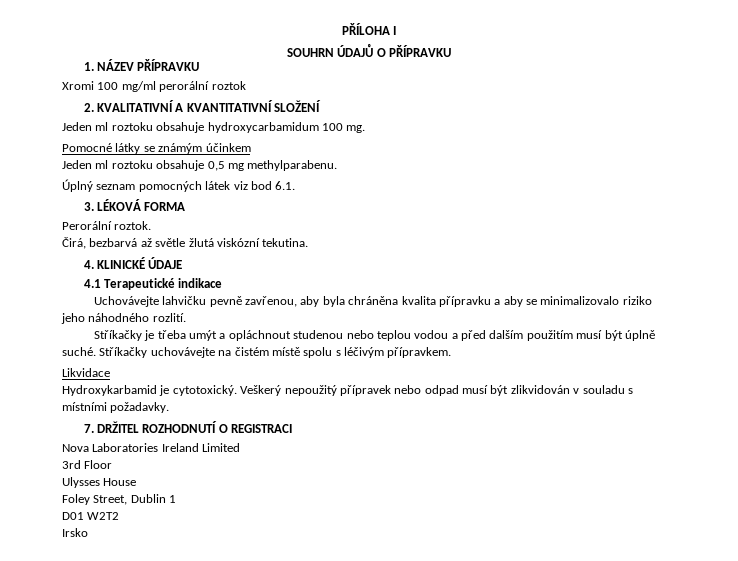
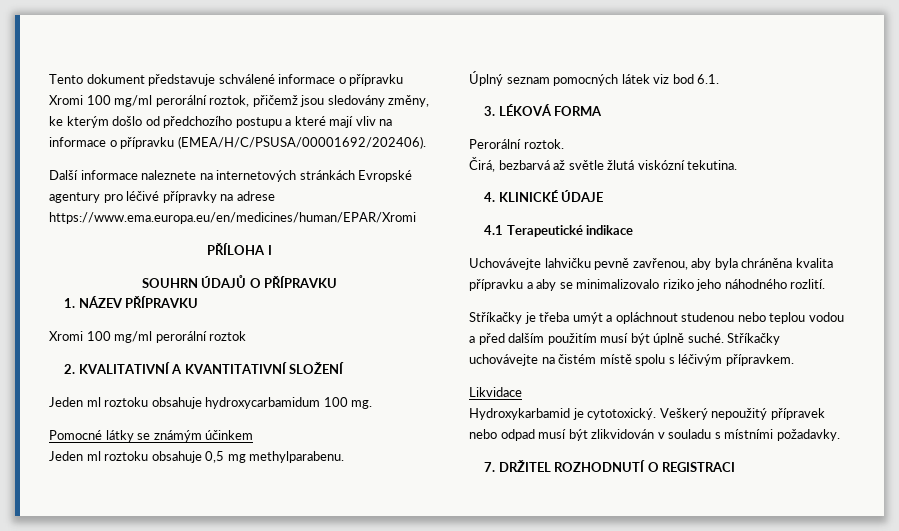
+ Tento dokument představuje schválené informace o přípravku Xromi 100 mg/ml perorální roztok, přičemž jsou sledovány změny, ke kterým došlo od předchozího postupu a které mají vliv na informace o přípravku (EMEA/H/C/PSUSA/00001692/202406).
+ Další informace naleznete na internetových stránkách Evropské agentury pro léčivé přípravky na adrese https://www.ema.europa.eu/en/medicines/human/EPAR/Xromi
- Nova Laboratories Ireland Limited
- 3rd Floor
- Ulysses House
- Foley Street, Dublin 1
- D01 W2T2
- Irsko

